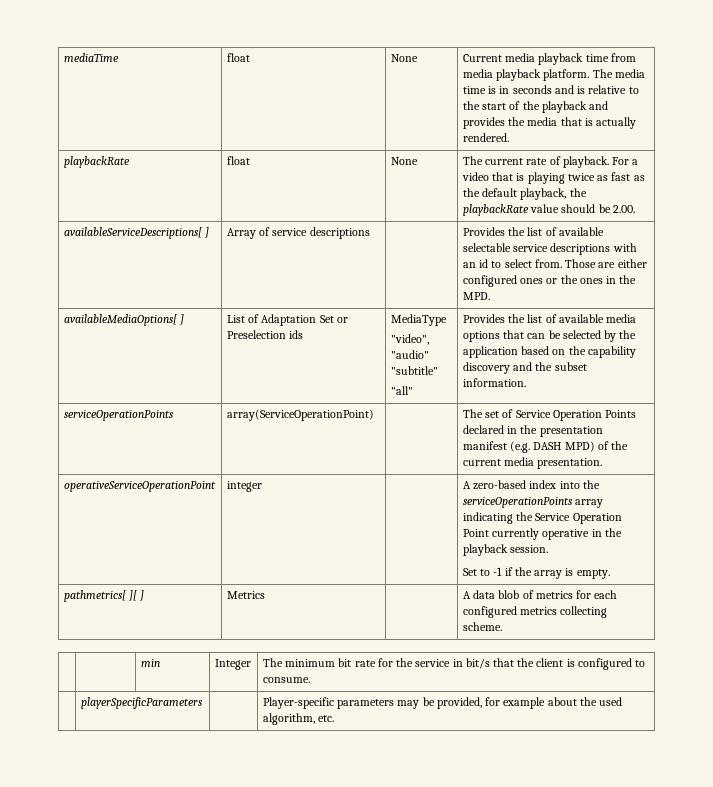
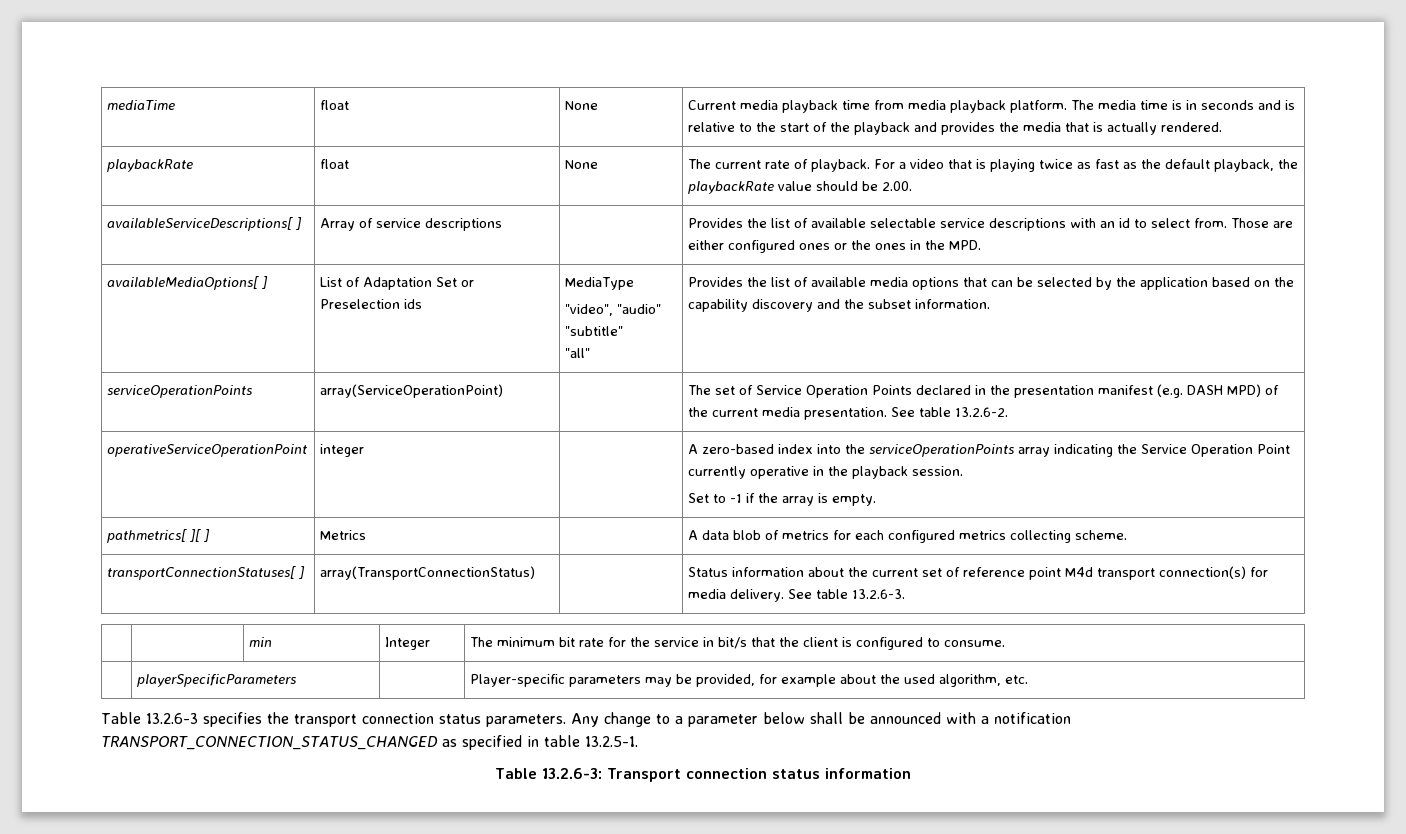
- serviceOperationPoints | array(ServiceOperationPoint) | | The set of Service Operation Points declared in the presentation manifest (e.g. DASH MPD) of the current media presentation.
+ serviceOperationPoints | array(ServiceOperationPoint) | | The set of Service Operation Points declared in the presentation manifest (e.g. DASH MPD) of the current media presentation. See table 13.2.6-2.
+ transportConnectionStatuses[ ] | array(TransportConnectionStatus) | | Status information about the current set of reference point M4d transport connection(s) for media delivery. See table 13.2.6-3.
+ Table 13.2.6-3 specifies the transport connection status parameters. Any change to a parameter below shall be announced with a notification TRANSPORT_CONNECTION_STATUS_CHANGED as specified in table 13.2.5-1.
+ Table 13.2.6-3: Transport connection status information

